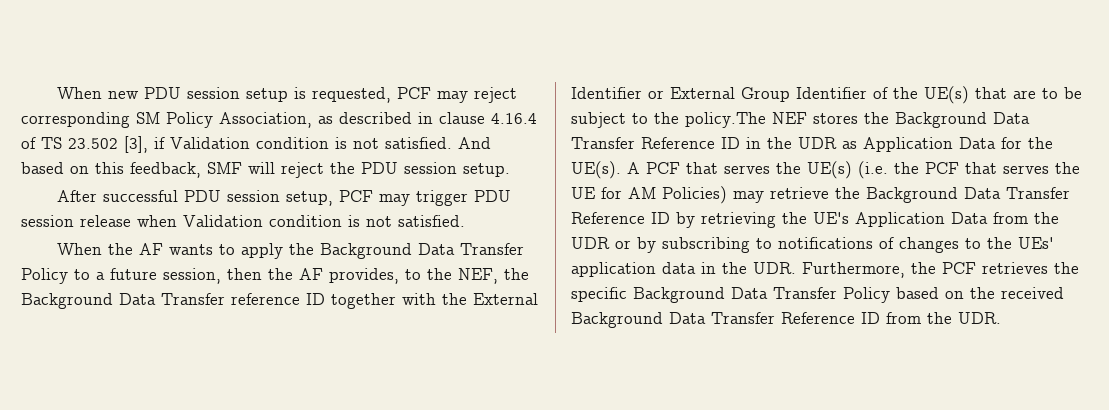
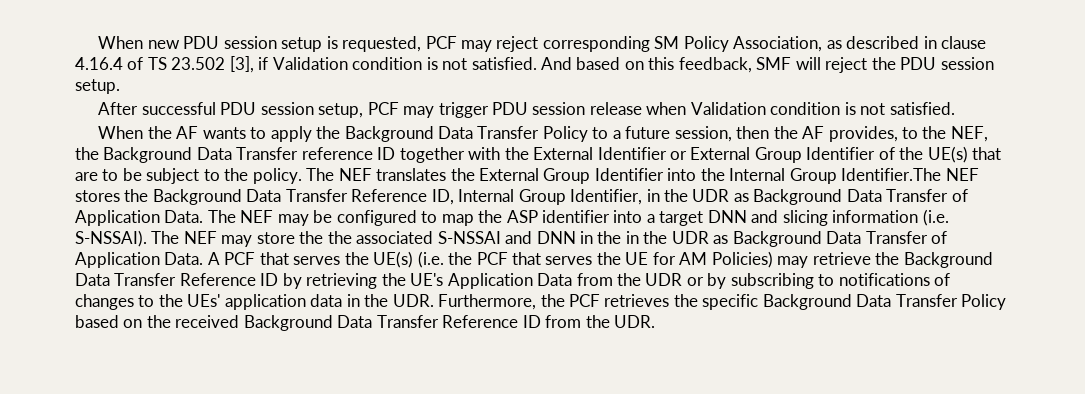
- When the AF wants to apply the Background Data Transfer Policy to a future session, then the AF provides, to the NEF, the Background Data Transfer reference ID together with the External Identifier or External Group Identifier of the UE(s) that are to be subject to the policy.The NEF stores the Background Data Transfer Reference ID in the UDR as Application Data for the UE(s).
+ When the AF wants to apply the Background Data Transfer Policy to a future session, then the AF provides, to the NEF, the Background Data Transfer reference ID together with the External Identifier or External Group Identifier of the UE(s) that are to be subject to the policy. The NEF translates the External Group Identifier into the Internal Group Identifier.The NEF stores the Background Data Transfer Reference ID, Internal Group Identifier, in the UDR as Background Data Transfer of Application Data. The NEF may be configured to map the ASP identifier into a target DNN and slicing information (i.e. S-NSSAI). The NEF may store the the associated S-NSSAI and DNN in the in the UDR as Background Data Transfer of Application Data.

